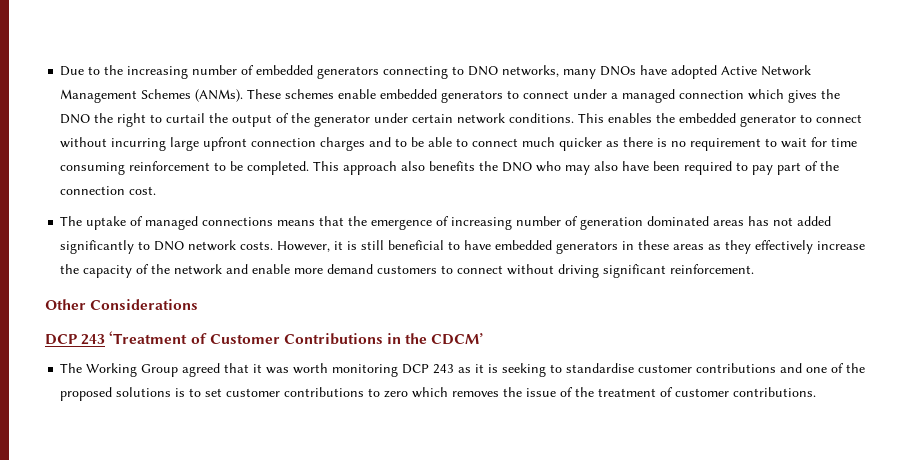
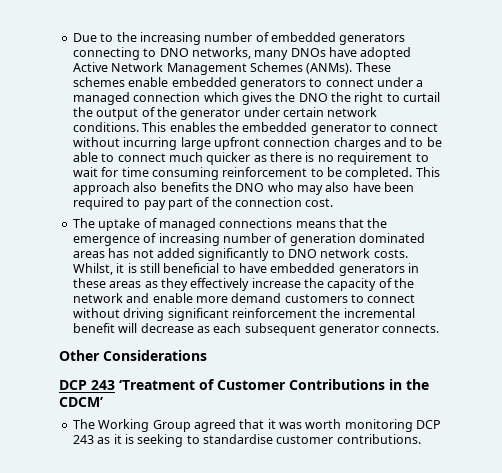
- However, it is still beneficial to have embedded generators in these areas as they effectively increase the capacity of the network and enable more demand customers to connect without driving significant reinforcement.
+ Whilst, it is still beneficial to have embedded generators in these areas as they effectively increase the capacity of the network and enable more demand customers to connect without driving significant reinforcement the incremental benefit will decrease as each subsequent generator connects.
- The Working Group agreed that it was worth monitoring DCP 243 as it is seeking to standardise customer contributions and one of the proposed solutions is to set customer contributions to zero which removes the issue of the treatment of customer contributions.
+ The Working Group agreed that it was worth monitoring DCP 243 as it is seeking to standardise customer contributions.

